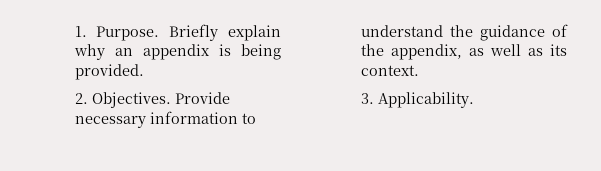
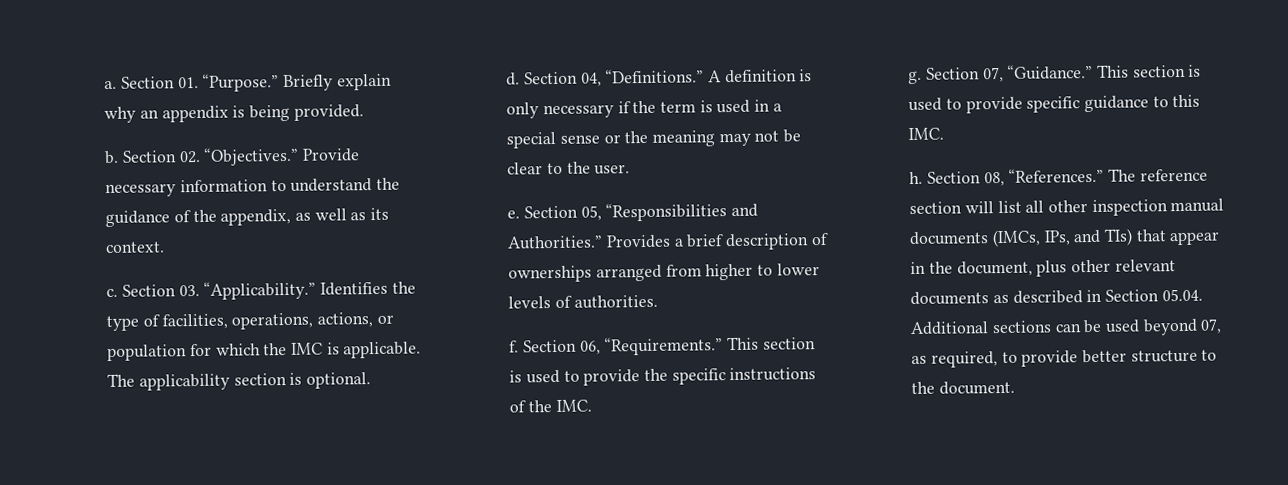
- 1. Purpose.
+ a. Section 01. “Purpose.”
- 2. Objectives.
+ b. Section 02. “Objectives.”
- 3. Applicability.
+ c. Section 03. “Applicability.” Identifies the type of facilities, operations, actions, or population for which the IMC is applicable. The applicability section is optional.
+ d. Section 04, “Definitions.” A definition is only necessary if the term is used in a special sense or the meaning may not be clear to the user.
+ e. Section 05, “Responsibilities and Authorities.” Provides a brief description of ownerships arranged from higher to lower levels of authorities.
+ f. Section 06, “Requirements.” This section is used to provide the specific instructions of the IMC.
+ g. Section 07, “Guidance.” This section is used to provide specific guidance to this IMC.
+ h. Section 08, “References.” The reference section will list all other inspection manual documents (IMCs, IPs, and TIs) that appear in the document, plus other relevant documents as described in Section 05.04. Additional sections can be used beyond 07, as required, to provide better structure to the document.

